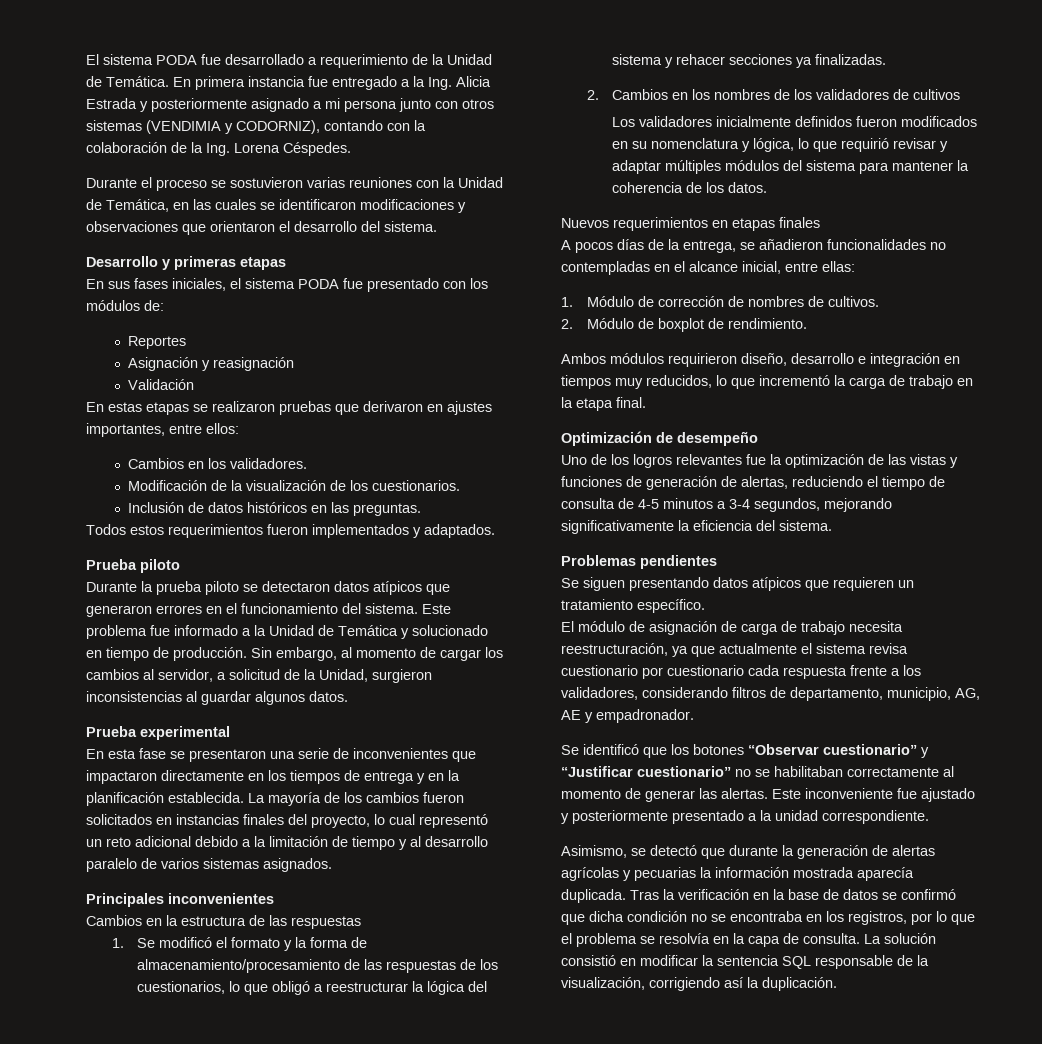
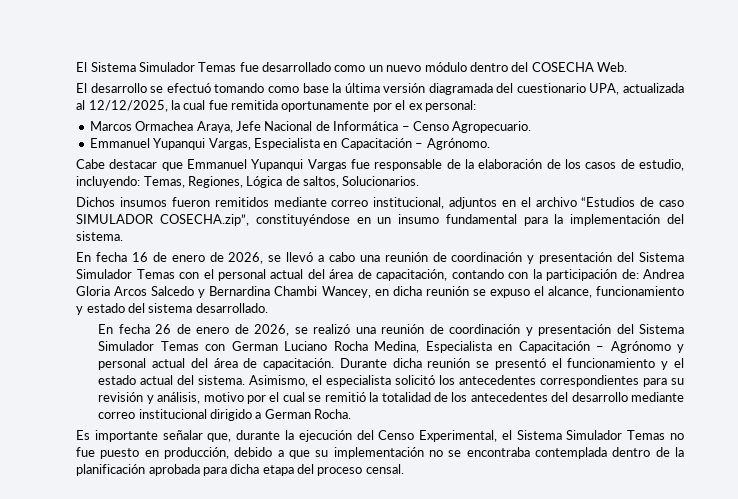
- El sistema PODA fue desarrollado a requerimiento de la Unidad de Temática. En primera instancia fue entregado a la Ing. Alicia Estrada y posteriormente asignado a mi persona junto con otros sistemas (VENDIMIA y CODORNIZ), contando con la colaboración de la Ing. Lorena Céspedes.
- Durante el proceso se sostuvieron varias reuniones con la Unidad de Temática, en las cuales se identificaron modificaciones y observaciones que orientaron el desarrollo del sistema.
- Desarrollo y primeras etapas
- En sus fases iniciales, el sistema PODA fue presentado con los módulos de:
- Reportes
- Asignación y reasignación
- Validación
- En estas etapas se realizaron pruebas que derivaron en ajustes importantes, entre ellos:
- Cambios en los validadores.
- Modificación de la visualización de los cuestionarios.
- Inclusión de datos históricos en las preguntas.
- Todos estos requerimientos fueron implementados y adaptados.
- Prueba piloto
- Durante la prueba piloto se detectaron datos atípicos que generaron errores en el funcionamiento del sistema. Este problema fue informado a la Unidad de Temática y solucionado en tiempo de producción. Sin embargo, al momento de cargar los cambios al servidor, a solicitud de la Unidad, surgieron inconsistencias al guardar algunos datos.
- Prueba experimental
- En esta fase se presentaron una serie de inconvenientes que impactaron directamente en los tiempos de entrega y en la planificación establecida. La mayoría de los cambios fueron solicitados en instancias finales del proyecto, lo cual representó un reto adicional debido a la limitación de tiempo y al desarrollo paralelo de varios sistemas asignados.
- Principales inconvenientes
- Cambios en la estructura de las respuestas
- 1. Se modificó el formato y la forma de almacenamiento/procesamiento de las respuestas de los cuestionarios, lo que obligó a reestructurar la lógica del sistema y rehacer secciones ya finalizadas.
- 2. Cambios en los nombres de los validadores de cultivos
- Los validadores inicialmente definidos fueron modificados en su nomenclatura y lógica, lo que requirió revisar y adaptar múltiples módulos del sistema para mantener la coherencia de los datos.
- Nuevos requerimientos en etapas finales
- A pocos días de la entrega, se añadieron funcionalidades no contempladas en el alcance inicial, entre ellas:
- 1. Módulo de corrección de nombres de cultivos.
- 2. Módulo de boxplot de rendimiento.
- Ambos módulos requirieron diseño, desarrollo e integración en tiempos muy reducidos, lo que incrementó la carga de trabajo en la etapa final.
- Optimización de desempeño
- Uno de los logros relevantes fue la optimización de las vistas y funciones de generación de alertas, reduciendo el tiempo de consulta de 4-5 minutos a 3-4 segundos, mejorando significativamente la eficiencia del sistema.
- Problemas pendientes
- Se siguen presentando datos atípicos que requieren un tratamiento específico.
- El módulo de asignación de carga de trabajo necesita reestructuración, ya que actualmente el sistema revisa cuestionario por cuestionario cada respuesta frente a los validadores, considerando filtros de departamento, municipio, AG, AE y empadronador.
- Se identificó que los botones “Observar cuestionario” y “Justificar cuestionario” no se habilitaban correctamente al momento de generar las alertas. Este inconveniente fue ajustado y posteriormente presentado a la unidad correspondiente.
- Asimismo, se detectó que durante la generación de alertas agrícolas y pecuarias la información mostrada aparecía duplicada. Tras la verificación en la base de datos se confirmó que dicha condición no se encontraba en los registros, por lo que el problema se resolvía en la capa de consulta. La solución consistió en modificar la sentencia SQL responsable de la visualización, corrigiendo así la duplicación.
+ El Sistema Simulador Temas fue desarrollado como un nuevo módulo dentro del COSECHA Web.
+ El desarrollo se efectuó tomando como base la última versión diagramada del cuestionario UPA, actualizada al 12/12/2025, la cual fue remitida oportunamente por el ex personal:
+ Marcos Ormachea Araya, Jefe Nacional de Informática – Censo Agropecuario.
+ Emmanuel Yupanqui Vargas, Especialista en Capacitación – Agrónomo.
+ Cabe destacar que Emmanuel Yupanqui Vargas fue responsable de la elaboración de los casos de estudio, incluyendo: Temas, Regiones, Lógica de saltos, Solucionarios.
+ Dichos insumos fueron remitidos mediante correo institucional, adjuntos en el archivo “Estudios de caso SIMULADOR COSECHA.zip”, constituyéndose en un insumo fundamental para la implementación del sistema.
+ En fecha 16 de enero de 2026, se llevó a cabo una reunión de coordinación y presentación del Sistema Simulador Temas con el personal actual del área de capacitación, contando con la participación de: Andrea Gloria Arcos Salcedo y Bernardina Chambi Wancey, en dicha reunión se expuso el alcance, funcionamiento y estado del sistema desarrollado.
+ En fecha 26 de enero de 2026, se realizó una reunión de coordinación y presentación del Sistema Simulador Temas con German Luciano Rocha Medina, Especialista en Capacitación – Agrónomo y personal actual del área de capacitación. Durante dicha reunión se presentó el funcionamiento y el estado actual del sistema. Asimismo, el especialista solicitó los antecedentes correspondientes para su revisión y análisis, motivo por el cual se remitió la totalidad de los antecedentes del desarrollo mediante correo institucional dirigido a German Rocha.
+ Es importante señalar que, durante la ejecución del Censo Experimental, el Sistema Simulador Temas no fue puesto en producción, debido a que su implementación no se encontraba contemplada dentro de la planificación aprobada para dicha etapa del proceso censal.

